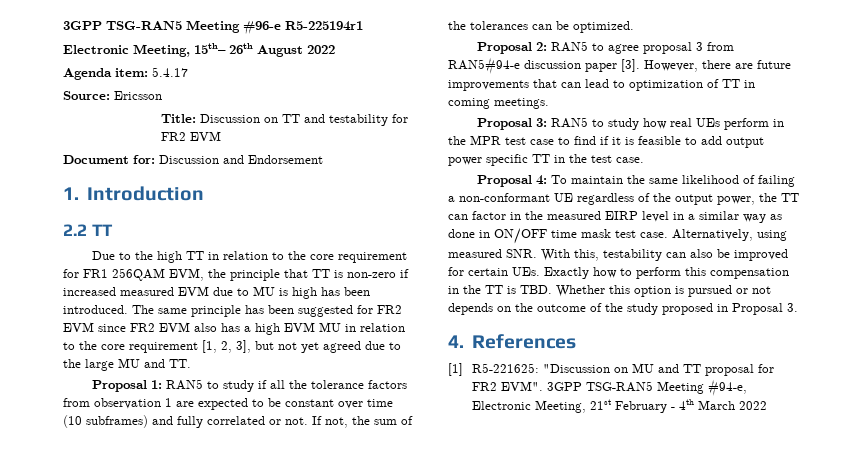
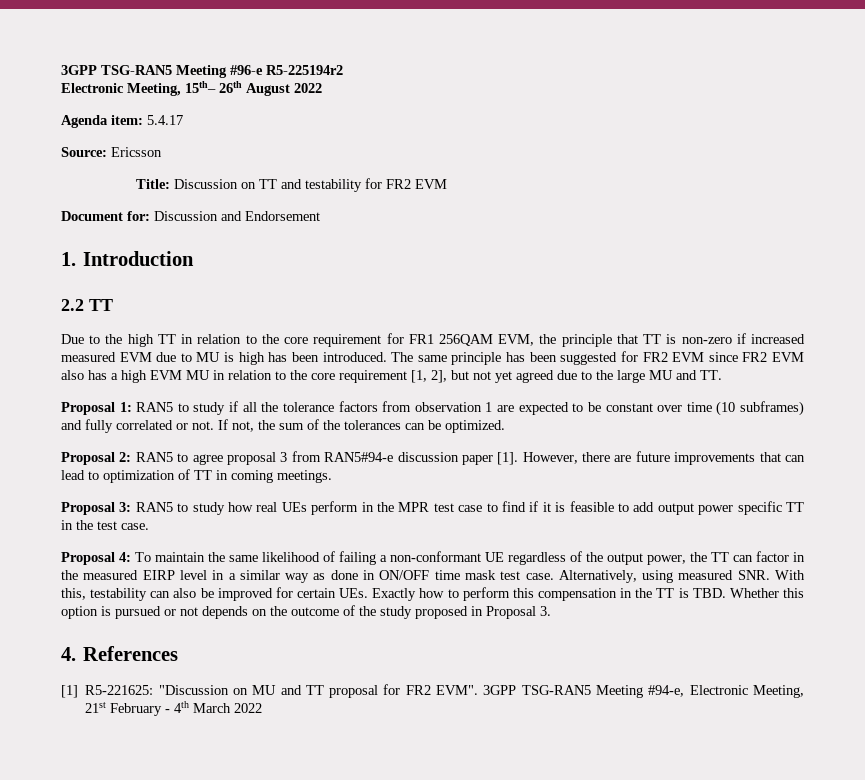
- 3GPP TSG-RAN5 Meeting #96-e R5-225194r1
+ 3GPP TSG-RAN5 Meeting #96-e R5-225194r2
- The same principle has been suggested for FR2 EVM since FR2 EVM also has a high EVM MU in relation to the core requirement [1, 2, 3], but not yet agreed due to the large MU and TT.
+ The same principle has been suggested for FR2 EVM since FR2 EVM also has a high EVM MU in relation to the core requirement [1, 2], but not yet agreed due to the large MU and TT.
- Proposal 2: RAN5 to agree proposal 3 from RAN5#94-e discussion paper [3].
+ Proposal 2: RAN5 to agree proposal 3 from RAN5#94-e discussion paper [1].

